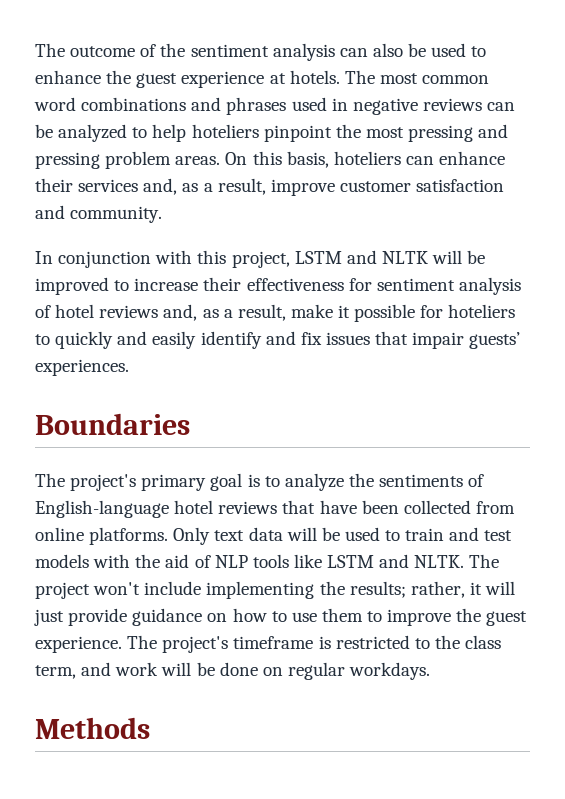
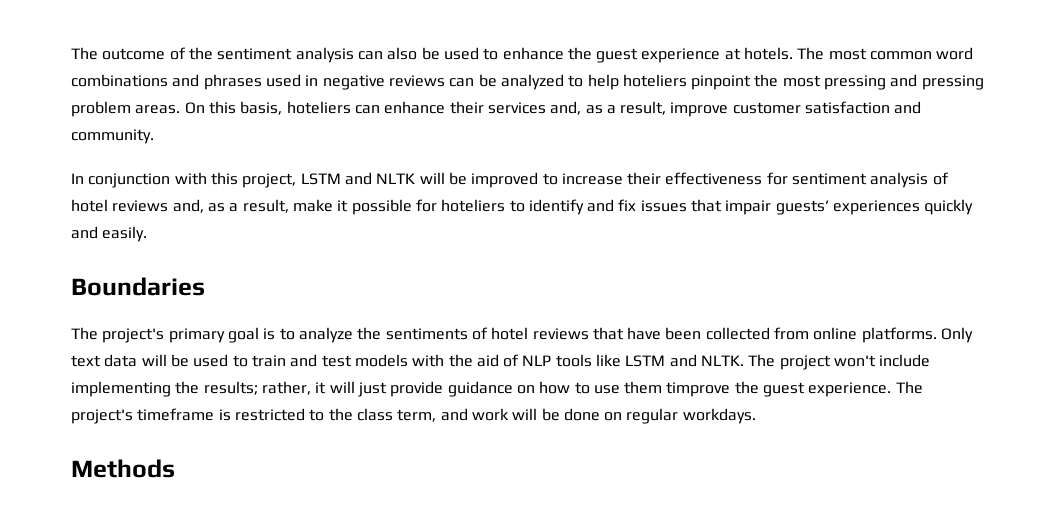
- In conjunction with this project, LSTM and NLTK will be improved to increase their effectiveness for sentiment analysis of hotel reviews and, as a result, make it possible for hoteliers to quickly and easily identify and fix issues that impair guests’ experiences.
+ In conjunction with this project, LSTM and NLTK will be improved to increase their effectiveness for sentiment analysis of hotel reviews and, as a result, make it possible for hoteliers to identify and fix issues that impair guests’ experiences quickly and easily.
- The project's primary goal is to analyze the sentiments of English-language hotel reviews that have been collected from online platforms.
+ The project's primary goal is to analyze the sentiments of hotel reviews that have been collected from online platforms.
- The project won't include implementing the results; rather, it will just provide guidance on how to use them to improve the guest experience.
+ The project won't include implementing the results; rather, it will just provide guidance on how to use them timprove the guest experience.

